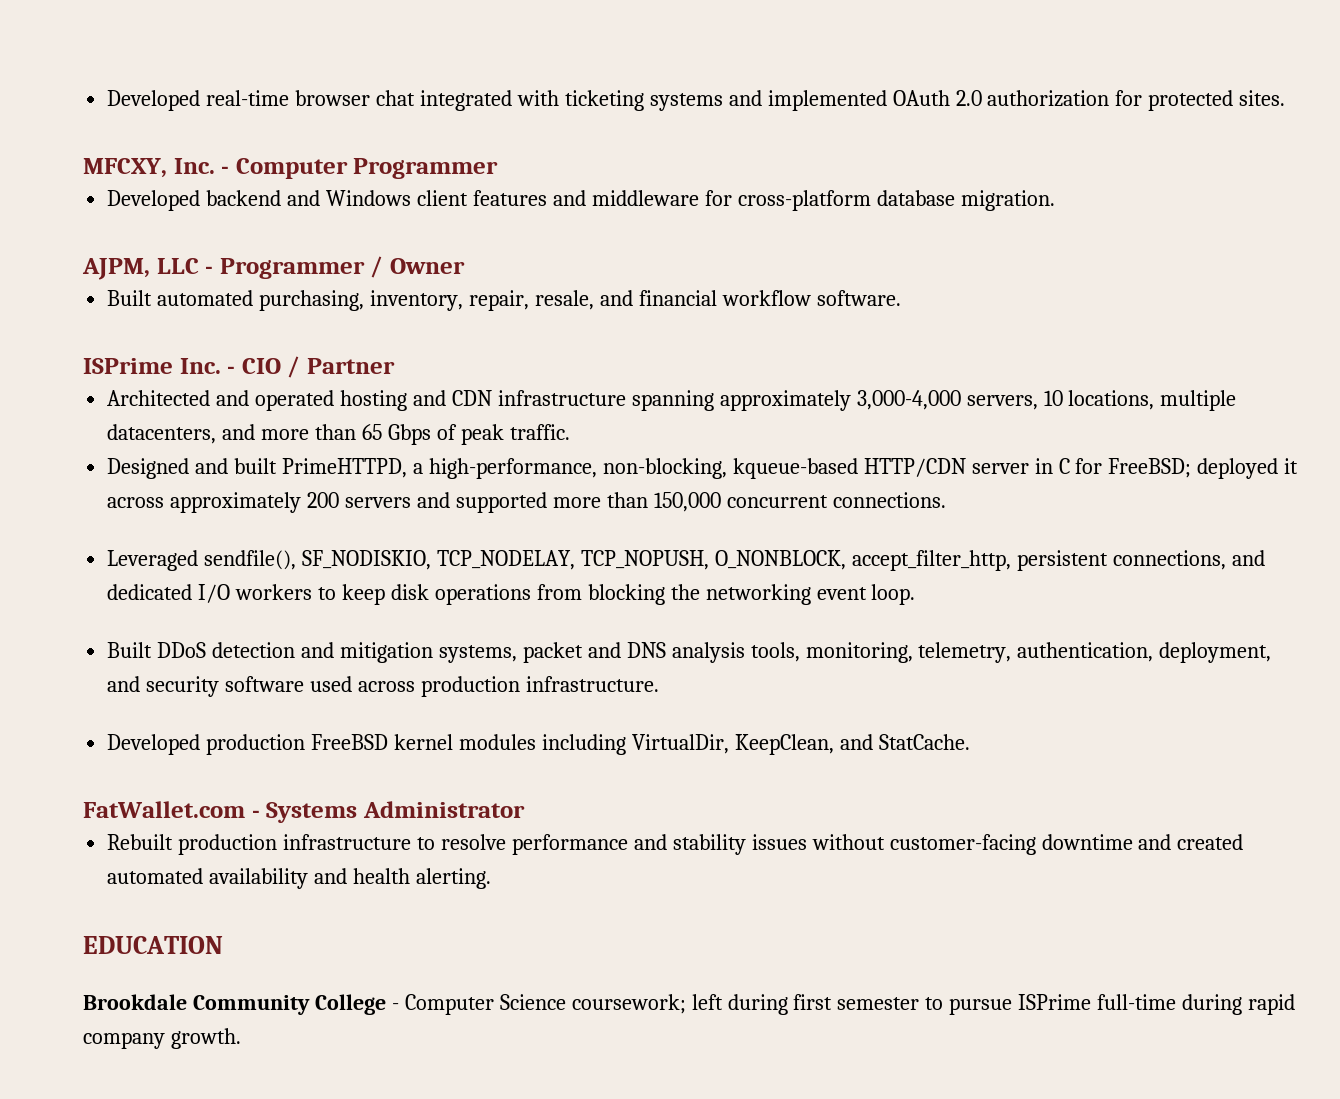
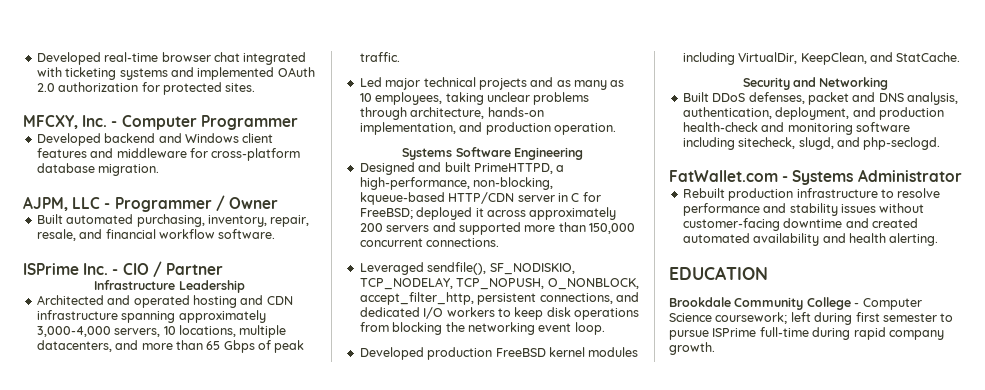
+ Infrastructure Leadership
+ Led major technical projects and as many as 10 employees, taking unclear problems through architecture, hands-on implementation, and production operation.
+ Systems Software Engineering
- Built DDoS detection and mitigation systems, packet and DNS analysis tools, monitoring, telemetry, authentication, deployment, and security software used across production infrastructure.
+ Security and Networking
+ Built DDoS defenses, packet and DNS analysis, authentication, deployment, and production health-check and monitoring software including sitecheck, slugd, and php-seclogd.

